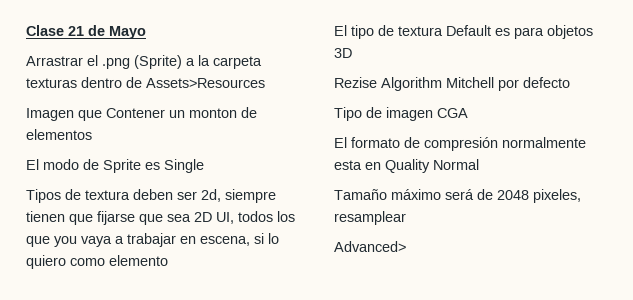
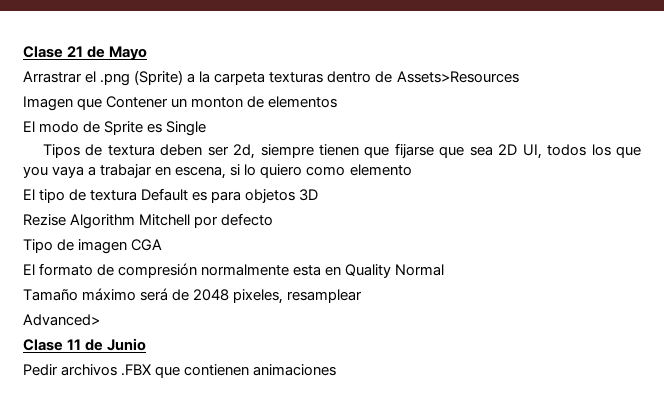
+ Clase 11 de Junio
+ Pedir archivos .FBX que contienen animaciones

